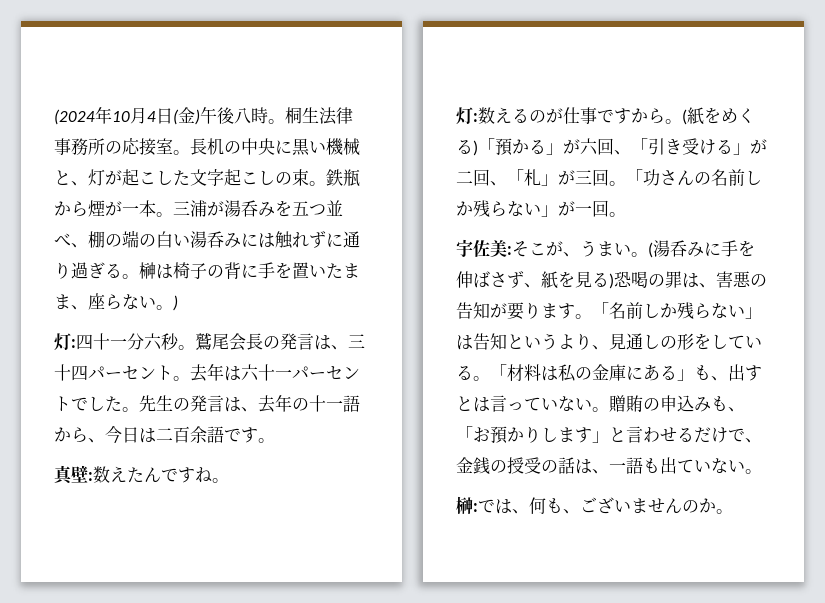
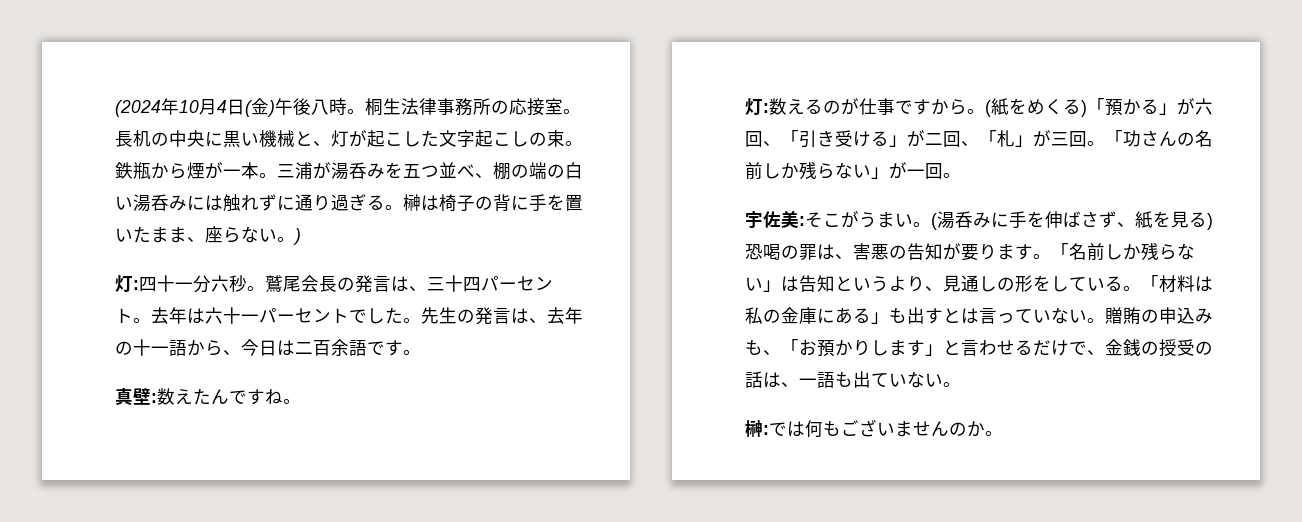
- 宇佐美:そこが、うまい。
+ 宇佐美:そこがうまい。
- 「材料は私の金庫にある」も、出すとは言っていない。
+ 「材料は私の金庫にある」も出すとは言っていない。
- 榊:では、何も、ございませんのか。
+ 榊:では何もございませんのか。

